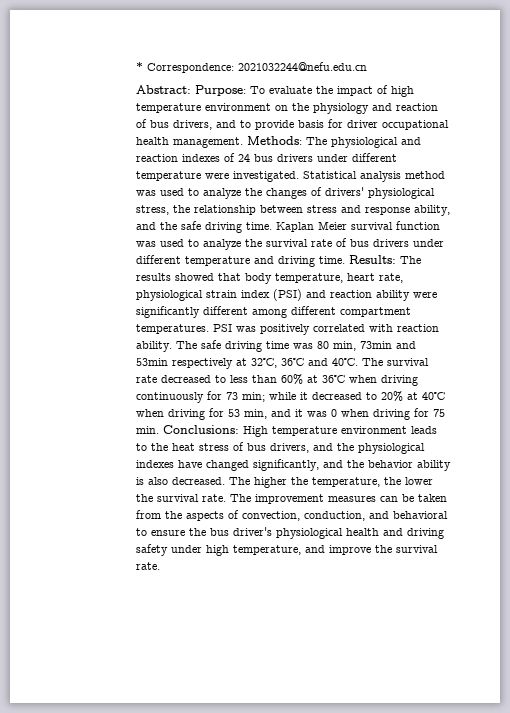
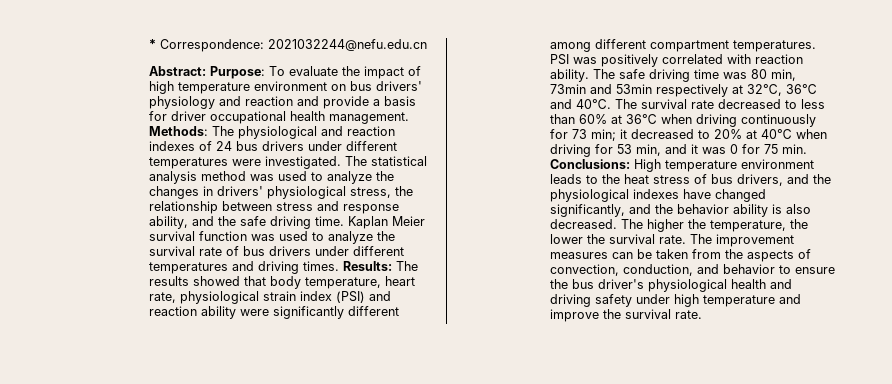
- Abstract: Purpose: To evaluate the impact of high temperature environment on the physiology and reaction of bus drivers, and to provide basis for driver occupational health management.
+ Abstract: Purpose: To evaluate the impact of high temperature environment on bus drivers' physiology and reaction and provide a basis for driver occupational health management.
- Methods: The physiological and reaction indexes of 24 bus drivers under different temperature were investigated.
+ Methods: The physiological and reaction indexes of 24 bus drivers under different temperatures were investigated.
- Statistical analysis method was used to analyze the changes of drivers' physiological stress, the relationship between stress and response ability, and the safe driving time.
+ The statistical analysis method was used to analyze the changes in drivers' physiological stress, the relationship between stress and response ability, and the safe driving time.
- Kaplan Meier survival function was used to analyze the survival rate of bus drivers under different temperature and driving time.
+ Kaplan Meier survival function was used to analyze the survival rate of bus drivers under different temperatures and driving times.
- The survival rate decreased to less than 60% at 36℃ when driving continuously for 73 min; while it decreased to 20% at 40℃ when driving for 53 min, and it was 0 when driving for 75 min. Conclusions: High temperature environment leads to the heat stress of bus drivers, and the physiological indexes have changed significantly, and the behavior ability is also decreased.
+ The survival rate decreased to less than 60% at 36℃ when driving continuously for 73 min; it decreased to 20% at 40℃ when driving for 53 min, and it was 0 for 75 min. Conclusions: High temperature environment leads to the heat stress of bus drivers, and the physiological indexes have changed significantly, and the behavior ability is also decreased.
- The improvement measures can be taken from the aspects of convection, conduction, and behavioral to ensure the bus driver's physiological health and driving safety under high temperature, and improve the survival rate.
+ The improvement measures can be taken from the aspects of convection, conduction, and behavior to ensure the bus driver's physiological health and driving safety under high temperature and improve the survival rate.

